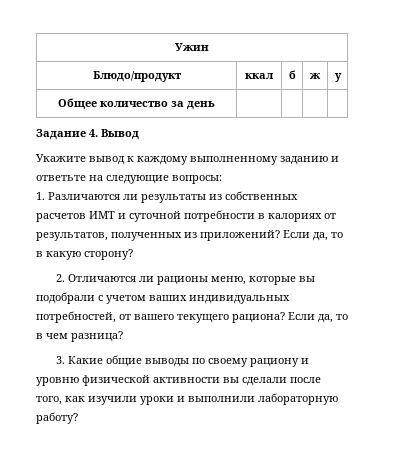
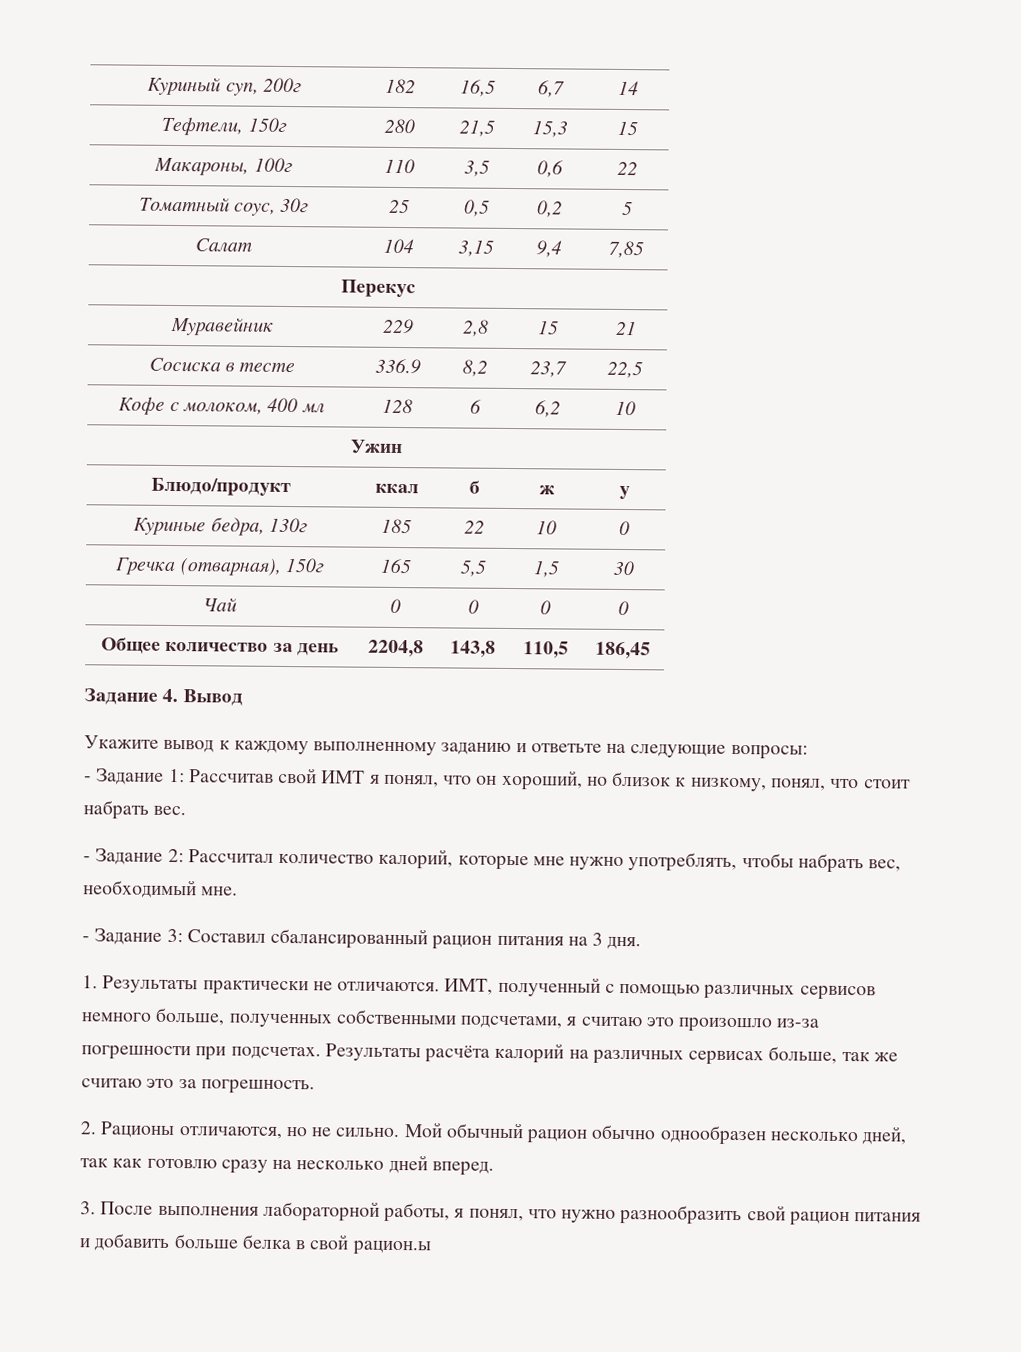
+ Куриный суп, 200г | 182 | 16,5 | 6,7 | 14
+ Тефтели, 150г | 280 | 21,5 | 15,3 | 15
+ Макароны, 100г | 110 | 3,5 | 0,6 | 22
+ Томатный соус, 30г | 25 | 0,5 | 0,2 | 5
+ Салат | 104 | 3,15 | 9,4 | 7,85
+ Перекус
+ Муравейник | 229 | 2,8 | 15 | 21
+ Сосиска в тесте | 336.9 | 8,2 | 23,7 | 22,5
+ Кофе с молоком, 400 мл | 128 | 6 | 6,2 | 10
+ Куриные бедра, 130г | 185 | 22 | 10 | 0
+ Гречка (отварная), 150г | 165 | 5,5 | 1,5 | 30
+ Чай | 0 | 0 | 0 | 0
- Общее количество за день | | | |
+ Общее количество за день | 2204,8 | 143,8 | 110,5 | 186,45
- 1. Различаются ли результаты из собственных расчетов ИМТ и суточной потребности в калориях от результатов, полученных из приложений? Если да, то в какую сторону?
- 2. Отличаются ли рационы меню, которые вы подобрали с учетом ваших индивидуальных потребностей, от вашего текущего рациона? Если да, то в чем разница?
- 3. Какие общие выводы по своему рациону и уровню физической активности вы сделали после того, как изучили уроки и выполнили лабораторную работу?
+ - Задание 1: Рассчитав свой ИМТ я понял, что он хороший, но близок к низкому, понял, что стоит набрать вес.
+ - Задание 2: Рассчитал количество калорий, которые мне нужно употреблять, чтобы набрать вес, необходимый мне.
+ - Задание 3: Составил сбалансированный рацион питания на 3 дня.
+ 1. Результаты практически не отличаются. ИМТ, полученный с помощью различных сервисов немного больше, полученных собственными подсчетами, я считаю это произошло из-за погрешности при подсчетах. Результаты расчёта калорий на различных сервисах больше, так же считаю это за погрешность.
+ 2. Рационы отличаются, но не сильно. Мой обычный рацион обычно однообразен несколько дней, так как готовлю сразу на несколько дней вперед.
+ 3. После выполнения лабораторной работы, я понял, что нужно разнообразить свой рацион питания и добавить больше белка в свой рацион.ы

